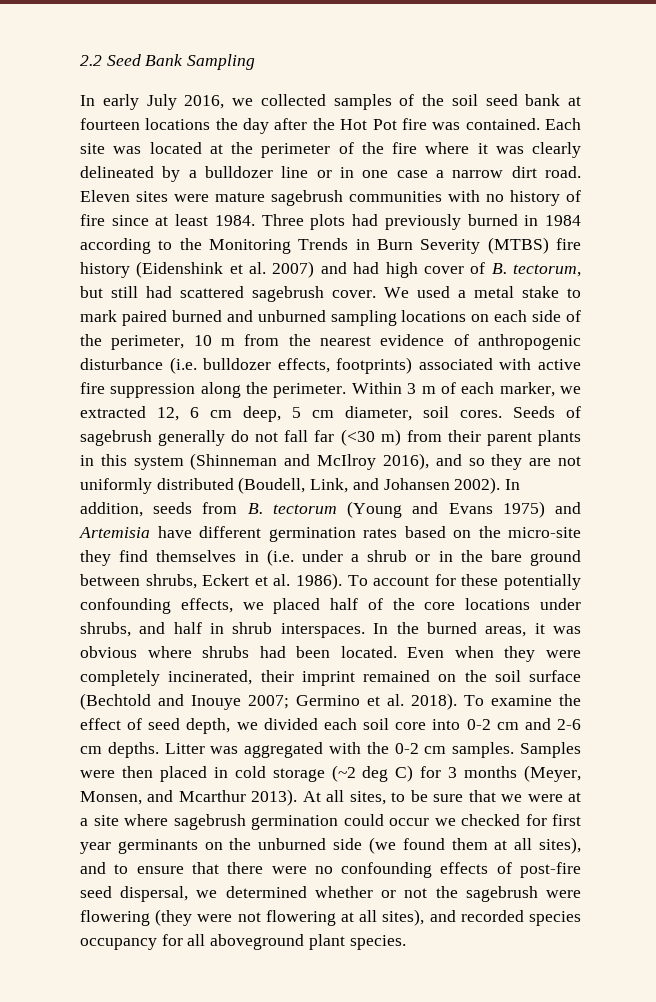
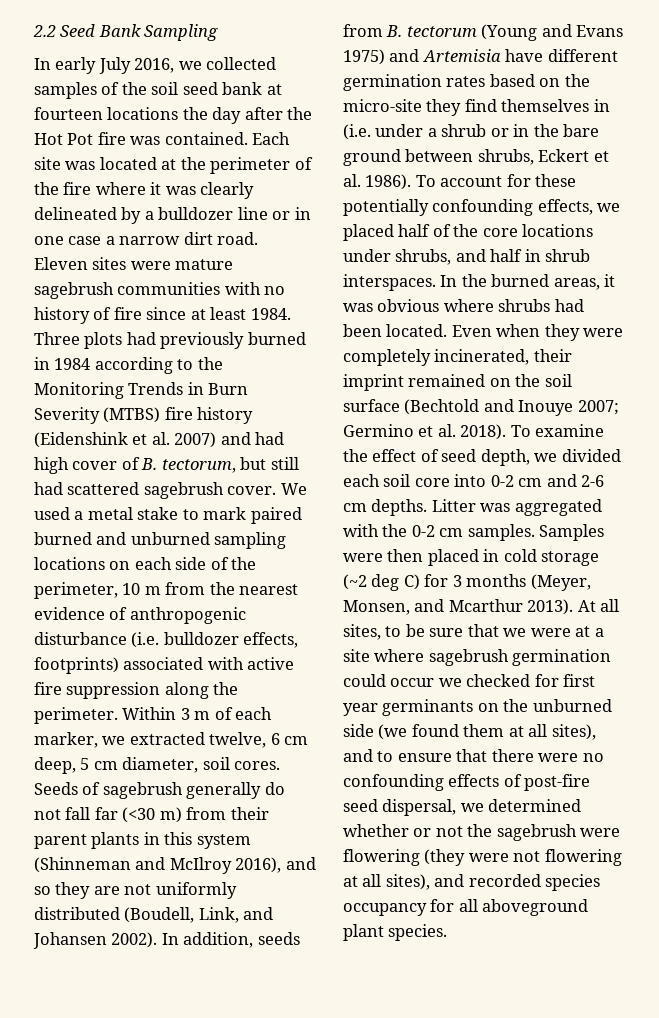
- Within 3 m of each marker, we extracted 12, 6 cm deep, 5 cm diameter, soil cores.
+ Within 3 m of each marker, we extracted twelve, 6 cm deep, 5 cm diameter, soil cores.

